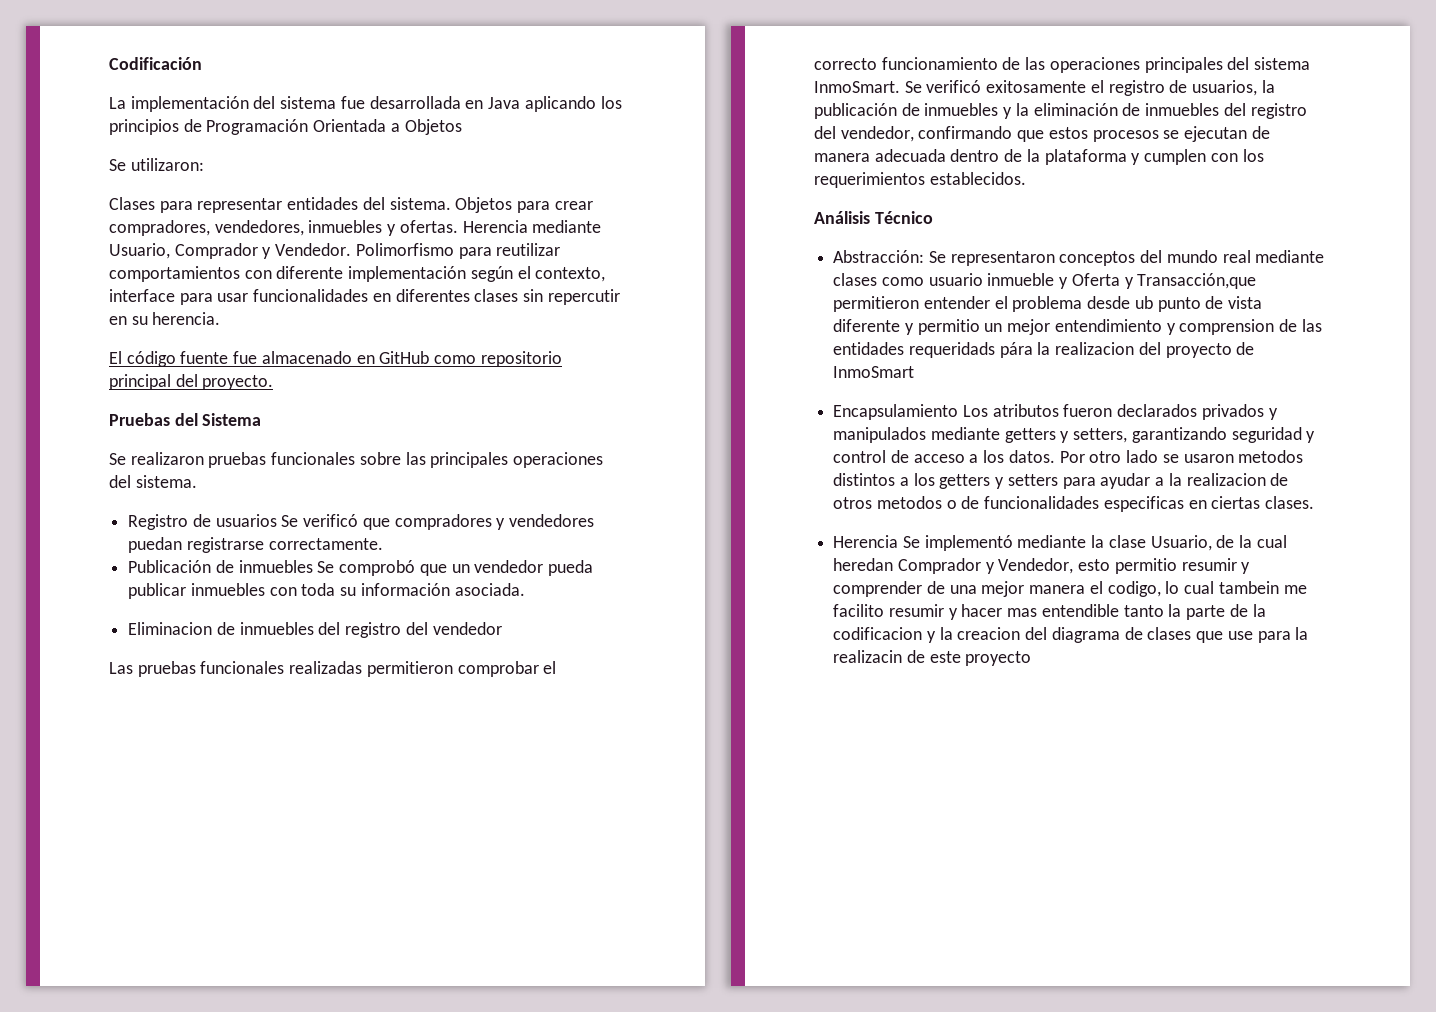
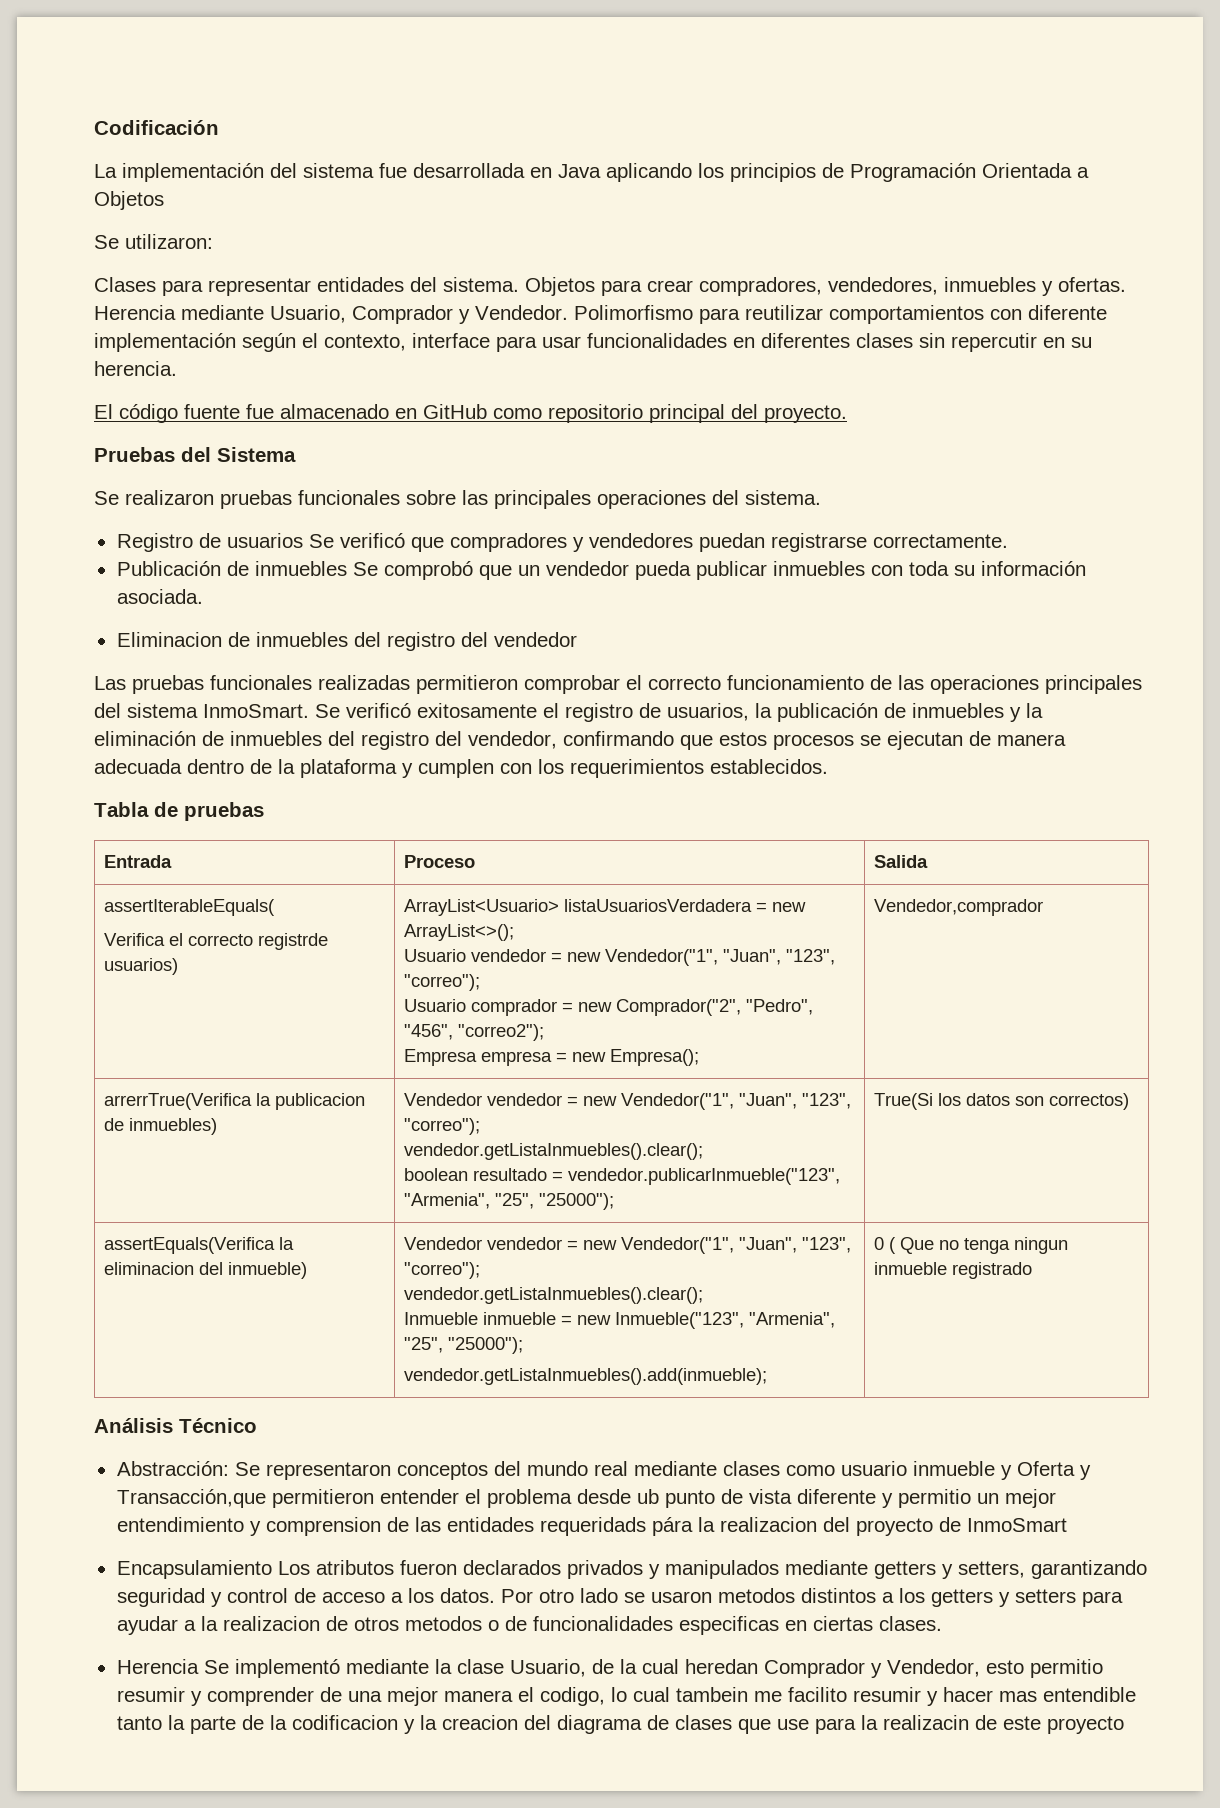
+ Tabla de pruebas
+ Entrada | Proceso | Salida
+ assertIterableEquals(
+ Verifica el correcto registrde usuarios) | ArrayList<Usuario> listaUsuariosVerdadera = new ArrayList<>();
+ Usuario vendedor = new Vendedor("1", "Juan", "123", "correo");
+ Usuario comprador = new Comprador("2", "Pedro", "456", "correo2");
+ Empresa empresa = new Empresa(); | Vendedor,comprador
+ arrerrTrue(Verifica la publicacion de inmuebles) | Vendedor vendedor = new Vendedor("1", "Juan", "123", "correo");
+ vendedor.getListaInmuebles().clear();
+ boolean resultado = vendedor.publicarInmueble("123", "Armenia", "25", "25000"); | True(Si los datos son correctos)
+ assertEquals(Verifica la eliminacion del inmueble) | Vendedor vendedor = new Vendedor("1", "Juan", "123", "correo");
+ vendedor.getListaInmuebles().clear();
+ Inmueble inmueble = new Inmueble("123", "Armenia", "25", "25000");
+ vendedor.getListaInmuebles().add(inmueble); | 0 ( Que no tenga ningun inmueble registrado

